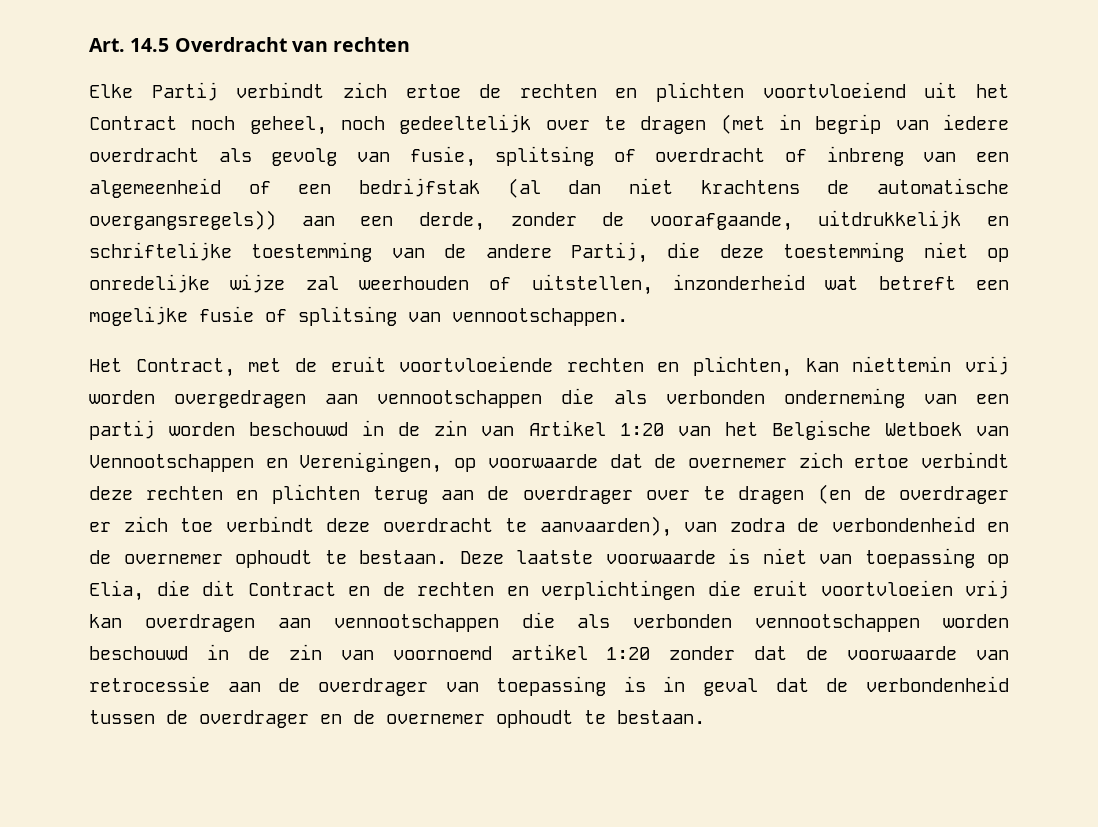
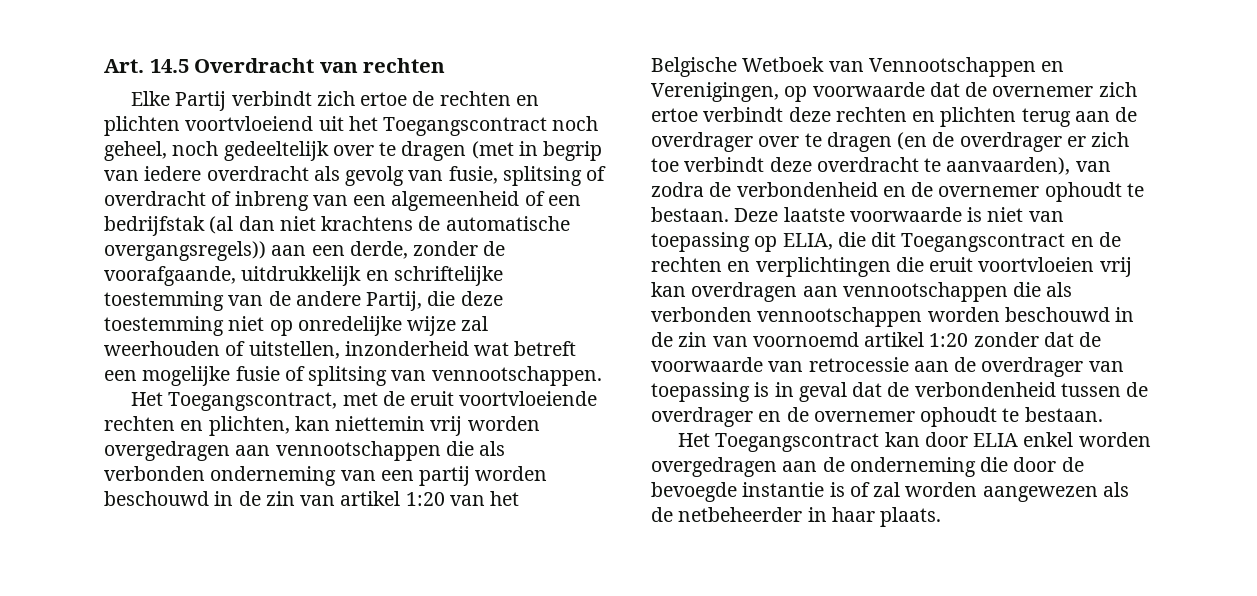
- Elke Partij verbindt zich ertoe de rechten en plichten voortvloeiend uit het Contract noch geheel, noch gedeeltelijk over te dragen (met in begrip van iedere overdracht als gevolg van fusie, splitsing of overdracht of inbreng van een algemeenheid of een bedrijfstak (al dan niet krachtens de automatische overgangsregels)) aan een derde, zonder de voorafgaande, uitdrukkelijk en schriftelijke toestemming van de andere Partij, die deze toestemming niet op onredelijke wijze zal weerhouden of uitstellen, inzonderheid wat betreft een mogelijke fusie of splitsing van vennootschappen.
+ Elke Partij verbindt zich ertoe de rechten en plichten voortvloeiend uit het Toegangscontract noch geheel, noch gedeeltelijk over te dragen (met in begrip van iedere overdracht als gevolg van fusie, splitsing of overdracht of inbreng van een algemeenheid of een bedrijfstak (al dan niet krachtens de automatische overgangsregels)) aan een derde, zonder de voorafgaande, uitdrukkelijk en schriftelijke toestemming van de andere Partij, die deze toestemming niet op onredelijke wijze zal weerhouden of uitstellen, inzonderheid wat betreft een mogelijke fusie of splitsing van vennootschappen.
- Het Contract, met de eruit voortvloeiende rechten en plichten, kan niettemin vrij worden overgedragen aan vennootschappen die als verbonden onderneming van een partij worden beschouwd in de zin van Artikel 1:20 van het Belgische Wetboek van Vennootschappen en Verenigingen, op voorwaarde dat de overnemer zich ertoe verbindt deze rechten en plichten terug aan de overdrager over te dragen (en de overdrager er zich toe verbindt deze overdracht te aanvaarden), van zodra de verbondenheid en de overnemer ophoudt te bestaan.
+ Het Toegangscontract, met de eruit voortvloeiende rechten en plichten, kan niettemin vrij worden overgedragen aan vennootschappen die als verbonden onderneming van een partij worden beschouwd in de zin van artikel 1:20 van het Belgische Wetboek van Vennootschappen en Verenigingen, op voorwaarde dat de overnemer zich ertoe verbindt deze rechten en plichten terug aan de overdrager over te dragen (en de overdrager er zich toe verbindt deze overdracht te aanvaarden), van zodra de verbondenheid en de overnemer ophoudt te bestaan.
- Deze laatste voorwaarde is niet van toepassing op Elia, die dit Contract en de rechten en verplichtingen die eruit voortvloeien vrij kan overdragen aan vennootschappen die als verbonden vennootschappen worden beschouwd in de zin van voornoemd artikel 1:20 zonder dat de voorwaarde van retrocessie aan de overdrager van toepassing is in geval dat de verbondenheid tussen de overdrager en de overnemer ophoudt te bestaan.
+ Deze laatste voorwaarde is niet van toepassing op ELIA, die dit Toegangscontract en de rechten en verplichtingen die eruit voortvloeien vrij kan overdragen aan vennootschappen die als verbonden vennootschappen worden beschouwd in de zin van voornoemd artikel 1:20 zonder dat de voorwaarde van retrocessie aan de overdrager van toepassing is in geval dat de verbondenheid tussen de overdrager en de overnemer ophoudt te bestaan.
+ Het Toegangscontract kan door ELIA enkel worden overgedragen aan de onderneming die door de bevoegde instantie is of zal worden aangewezen als de netbeheerder in haar plaats.

